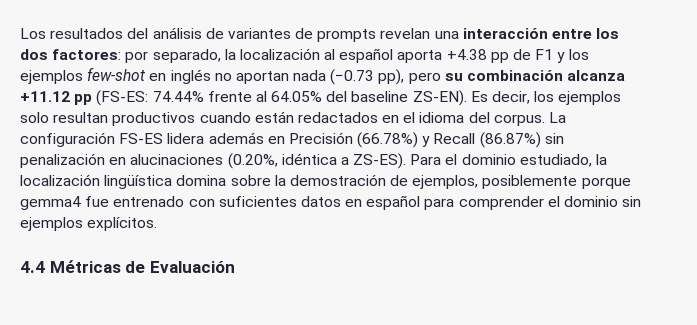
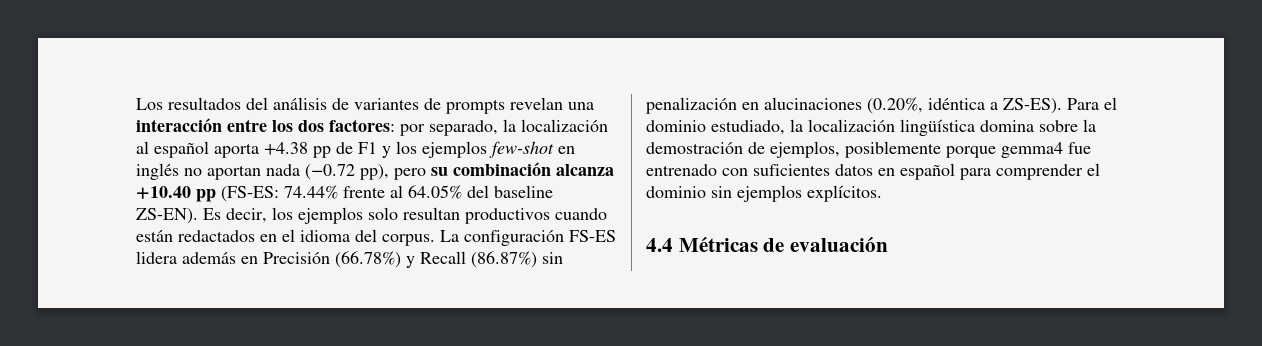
- Los resultados del análisis de variantes de prompts revelan una interacción entre los dos factores: por separado, la localización al español aporta +4.38 pp de F1 y los ejemplos few-shot en inglés no aportan nada (−0.73 pp), pero su combinación alcanza +11.12 pp (FS-ES: 74.44% frente al 64.05% del baseline ZS-EN).
+ Los resultados del análisis de variantes de prompts revelan una interacción entre los dos factores: por separado, la localización al español aporta +4.38 pp de F1 y los ejemplos few-shot en inglés no aportan nada (−0.72 pp), pero su combinación alcanza +10.40 pp (FS-ES: 74.44% frente al 64.05% del baseline ZS-EN).
- 4.4 Métricas de Evaluación
+ 4.4 Métricas de evaluación

